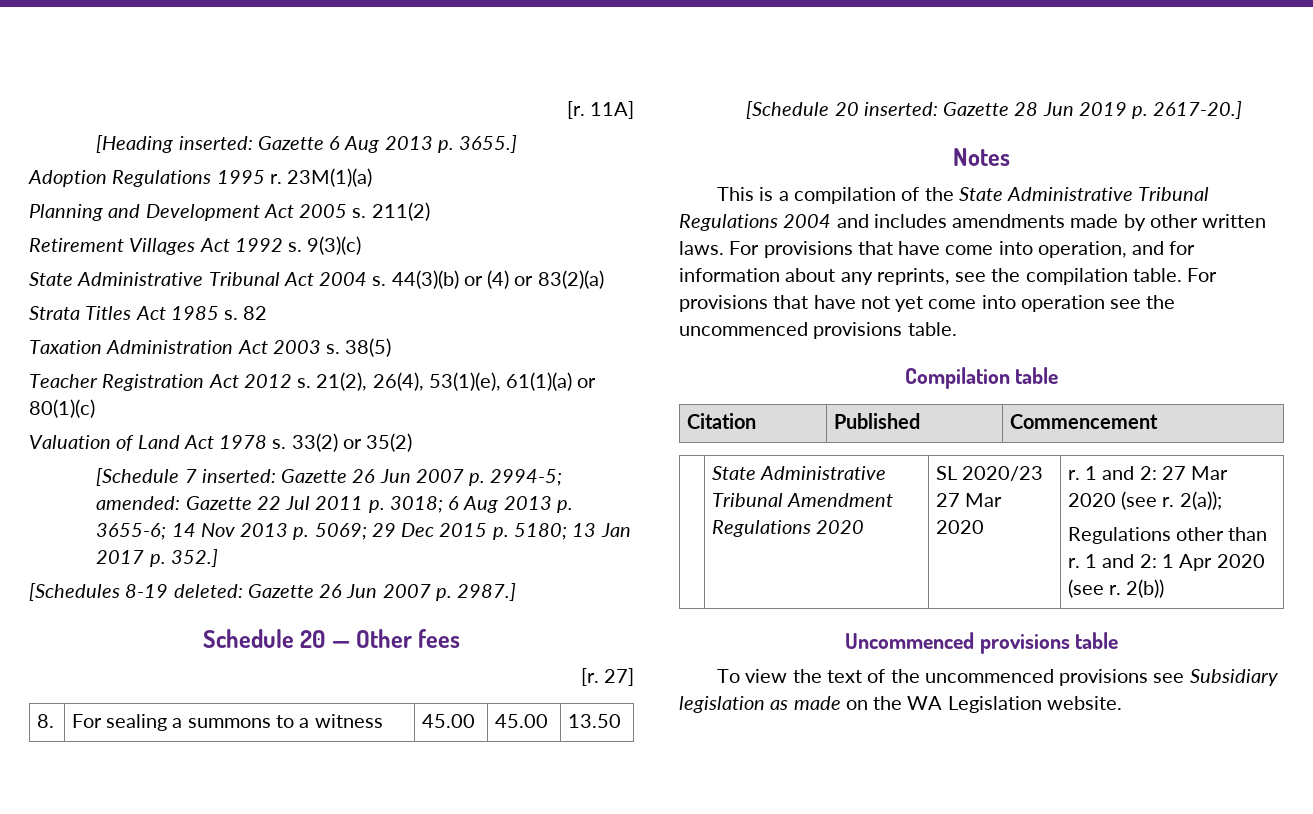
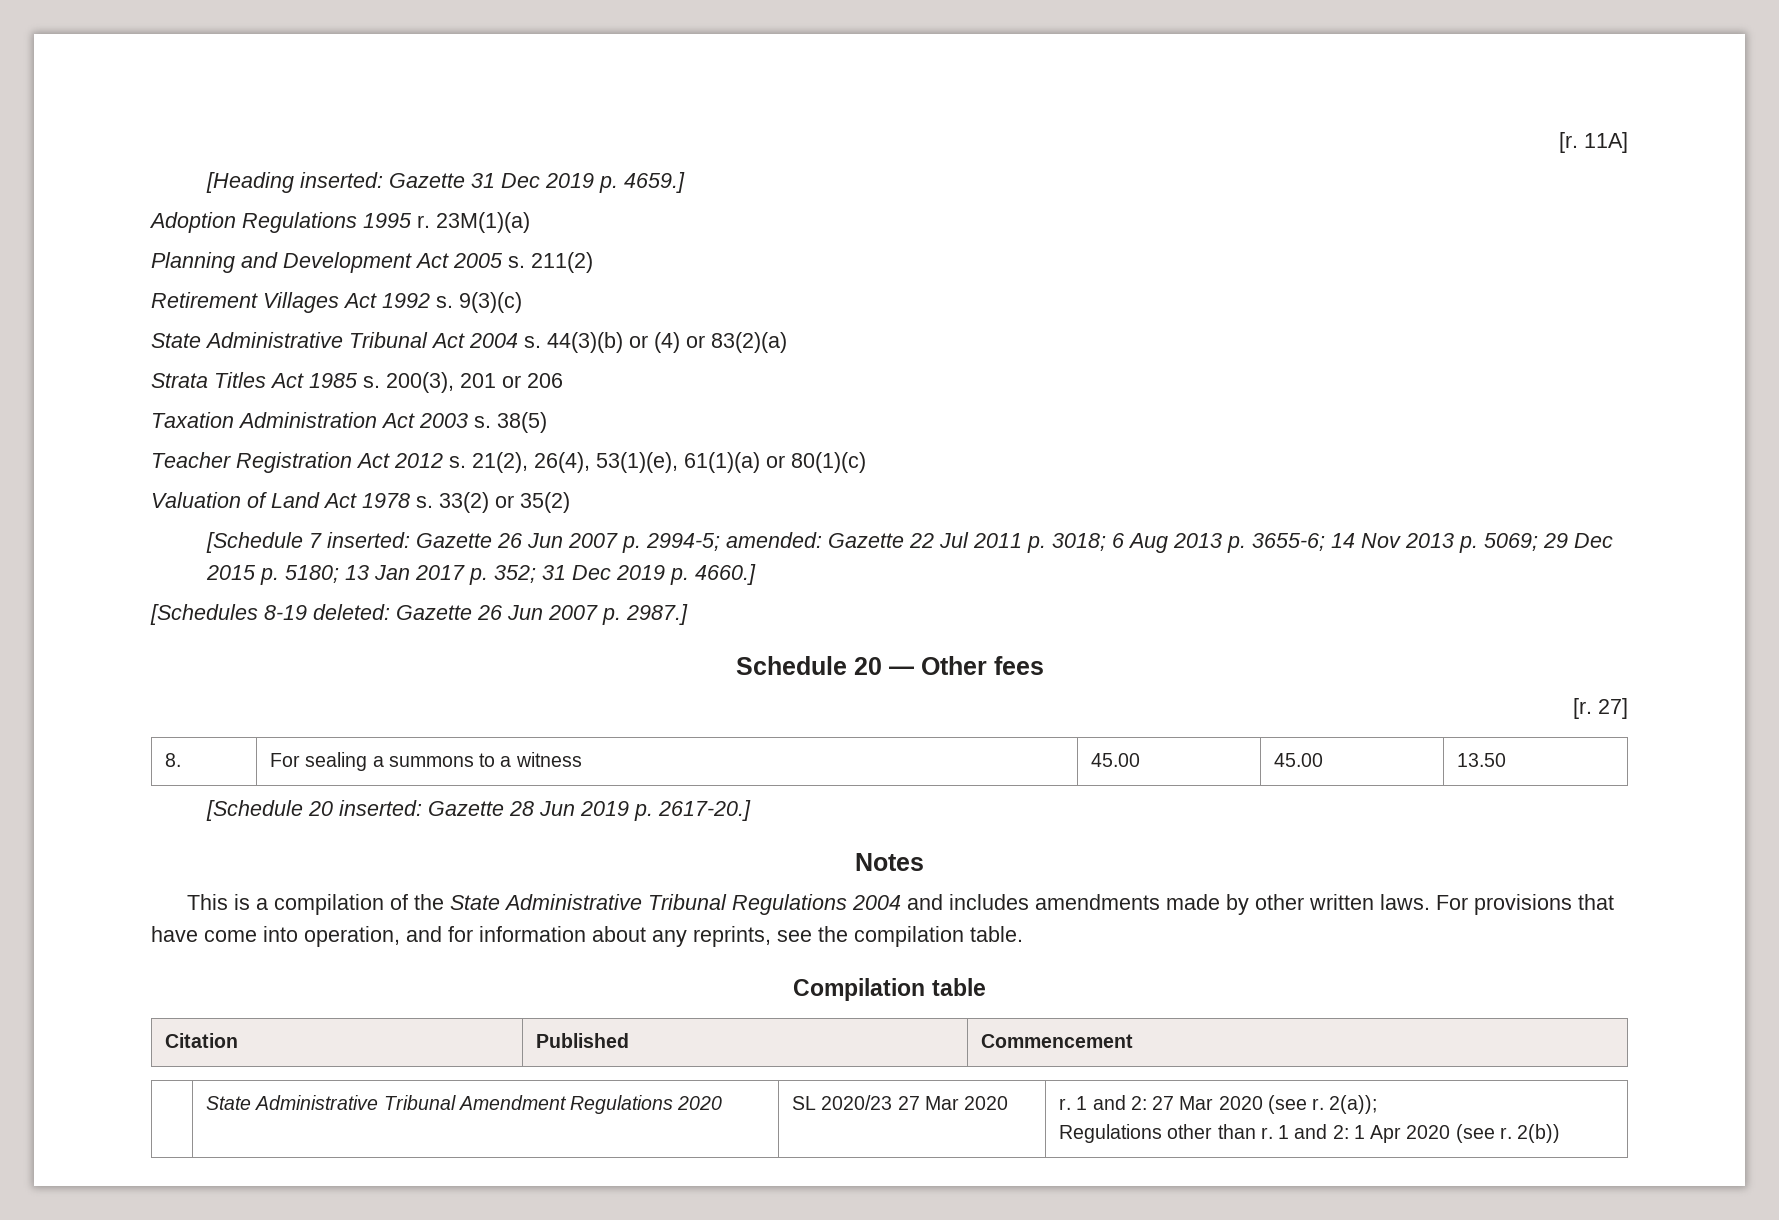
- [Heading inserted: Gazette 6 Aug 2013 p. 3655.]
+ [Heading inserted: Gazette 31 Dec 2019 p. 4659.]
- 82
+ 200(3), 201 or 206
- [Schedule 7 inserted: Gazette 26 Jun 2007 p. 2994-5; amended: Gazette 22 Jul 2011 p. 3018; 6 Aug 2013 p. 3655-6; 14 Nov 2013 p. 5069; 29 Dec 2015 p. 5180; 13 Jan 2017 p. 352.]
+ [Schedule 7 inserted: Gazette 26 Jun 2007 p. 2994-5; amended: Gazette 22 Jul 2011 p. 3018; 6 Aug 2013 p. 3655-6; 14 Nov 2013 p. 5069; 29 Dec 2015 p. 5180; 13 Jan 2017 p. 352; 31 Dec 2019 p. 4660.]
- For provisions that have not yet come into operation see the uncommenced provisions table.
- Uncommenced provisions table
- To view the text of the uncommenced provisions see Subsidiary legislation as made on the WA Legislation website.

